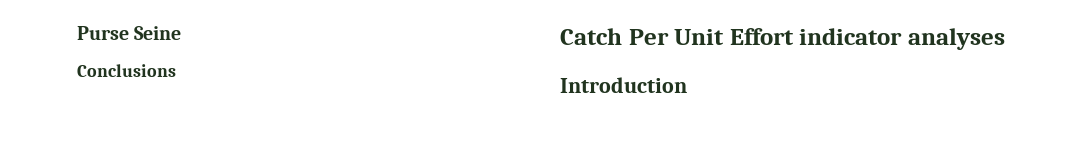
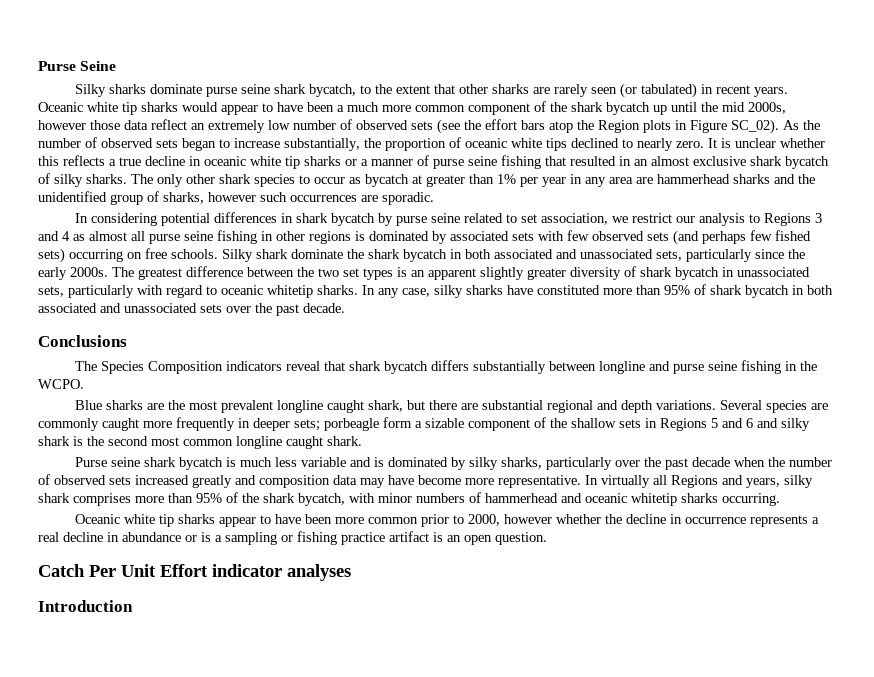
+ Silky sharks dominate purse seine shark bycatch, to the extent that other sharks are rarely seen (or tabulated) in recent years. Oceanic white tip sharks would appear to have been a much more common component of the shark bycatch up until the mid 2000s, however those data reflect an extremely low number of observed sets (see the effort bars atop the Region plots in Figure SC_02). As the number of observed sets began to increase substantially, the proportion of oceanic white tips declined to nearly zero. It is unclear whether this reflects a true decline in oceanic white tip sharks or a manner of purse seine fishing that resulted in an almost exclusive shark bycatch of silky sharks. The only other shark species to occur as bycatch at greater than 1% per year in any area are hammerhead sharks and the unidentified group of sharks, however such occurrences are sporadic.
+ In considering potential differences in shark bycatch by purse seine related to set association, we restrict our analysis to Regions 3 and 4 as almost all purse seine fishing in other regions is dominated by associated sets with few observed sets (and perhaps few fished sets) occurring on free schools. Silky shark dominate the shark bycatch in both associated and unassociated sets, particularly since the early 2000s. The greatest difference between the two set types is an apparent slightly greater diversity of shark bycatch in unassociated sets, particularly with regard to oceanic whitetip sharks. In any case, silky sharks have constituted more than 95% of shark bycatch in both associated and unassociated sets over the past decade.
  Conclusions
+ The Species Composition indicators reveal that shark bycatch differs substantially between longline and purse seine fishing in the WCPO.
+ Blue sharks are the most prevalent longline caught shark, but there are substantial regional and depth variations. Several species are commonly caught more frequently in deeper sets; porbeagle form a sizable component of the shallow sets in Regions 5 and 6 and silky shark is the second most common longline caught shark.
+ Purse seine shark bycatch is much less variable and is dominated by silky sharks, particularly over the past decade when the number of observed sets increased greatly and composition data may have become more representative. In virtually all Regions and years, silky shark comprises more than 95% of the shark bycatch, with minor numbers of hammerhead and oceanic whitetip sharks occurring.
+ Oceanic white tip sharks appear to have been more common prior to 2000, however whether the decline in occurrence represents a real decline in abundance or is a sampling or fishing practice artifact is an open question.

